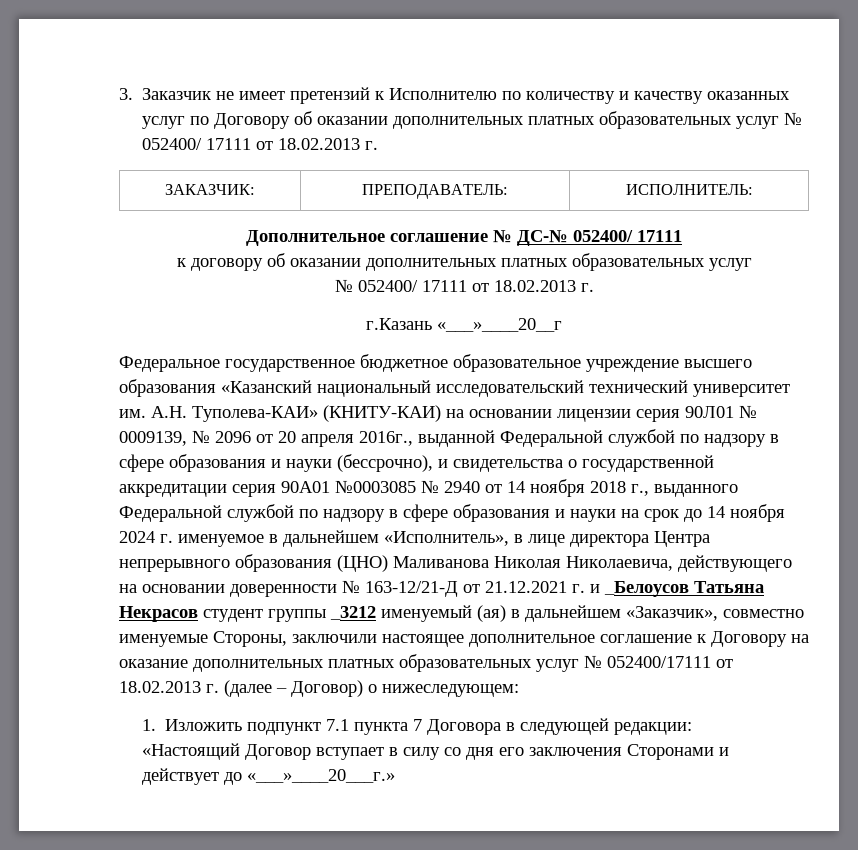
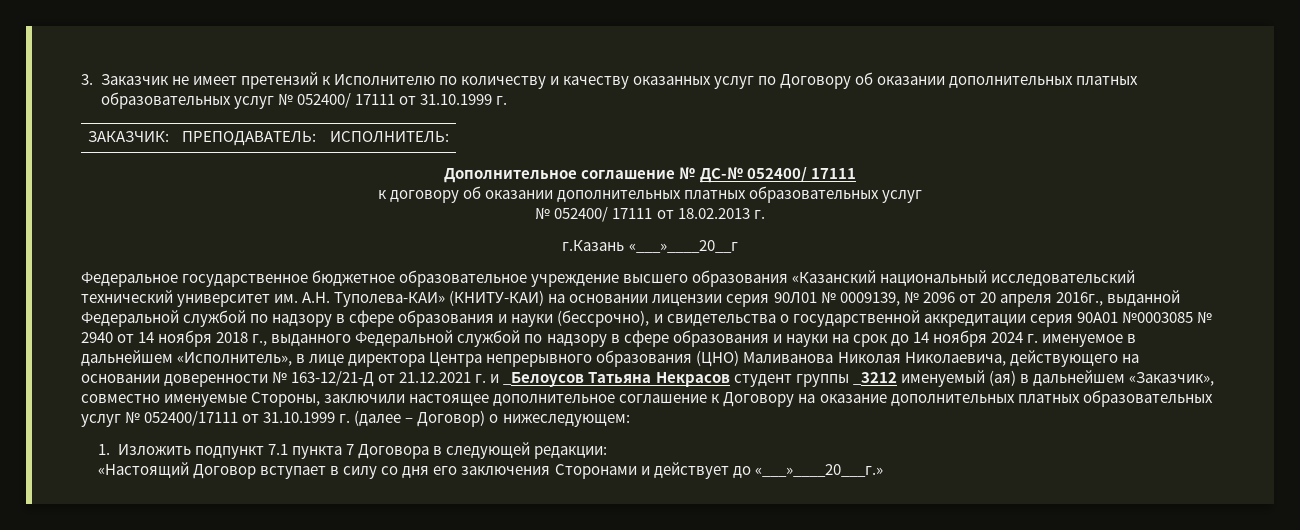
- 3. Заказчик не имеет претензий к Исполнителю по количеству и качеству оказанных услуг по Договору об оказании дополнительных платных образовательных услуг № 052400/ 17111 от 18.02.2013 г.
+ 3. Заказчик не имеет претензий к Исполнителю по количеству и качеству оказанных услуг по Договору об оказании дополнительных платных образовательных услуг № 052400/ 17111 от 31.10.1999 г.
- Федеральное государственное бюджетное образовательное учреждение высшего образования «Казанский национальный исследовательский технический университет им. А.Н. Туполева-КАИ» (КНИТУ-КАИ) на основании лицензии серия 90Л01 № 0009139, № 2096 от 20 апреля 2016г., выданной Федеральной службой по надзору в сфере образования и науки (бессрочно), и свидетельства о государственной аккредитации серия 90А01 №0003085 № 2940 от 14 ноября 2018 г., выданного Федеральной службой по надзору в сфере образования и науки на срок до 14 ноября 2024 г. именуемое в дальнейшем «Исполнитель», в лице директора Центра непрерывного образования (ЦНО) Маливанова Николая Николаевича, действующего на основании доверенности № 163-12/21-Д от 21.12.2021 г. и _Белоусов Татьяна Некрасов студент группы _3212 именуемый (ая) в дальнейшем «Заказчик», совместно именуемые Стороны, заключили настоящее дополнительное соглашение к Договору на оказание дополнительных платных образовательных услуг № 052400/17111 от 18.02.2013 г. (далее – Договор) о нижеследующем:
+ Федеральное государственное бюджетное образовательное учреждение высшего образования «Казанский национальный исследовательский технический университет им. А.Н. Туполева-КАИ» (КНИТУ-КАИ) на основании лицензии серия 90Л01 № 0009139, № 2096 от 20 апреля 2016г., выданной Федеральной службой по надзору в сфере образования и науки (бессрочно), и свидетельства о государственной аккредитации серия 90А01 №0003085 № 2940 от 14 ноября 2018 г., выданного Федеральной службой по надзору в сфере образования и науки на срок до 14 ноября 2024 г. именуемое в дальнейшем «Исполнитель», в лице директора Центра непрерывного образования (ЦНО) Маливанова Николая Николаевича, действующего на основании доверенности № 163-12/21-Д от 21.12.2021 г. и _Белоусов Татьяна Некрасов студент группы _3212 именуемый (ая) в дальнейшем «Заказчик», совместно именуемые Стороны, заключили настоящее дополнительное соглашение к Договору на оказание дополнительных платных образовательных услуг № 052400/17111 от 31.10.1999 г. (далее – Договор) о нижеследующем:

